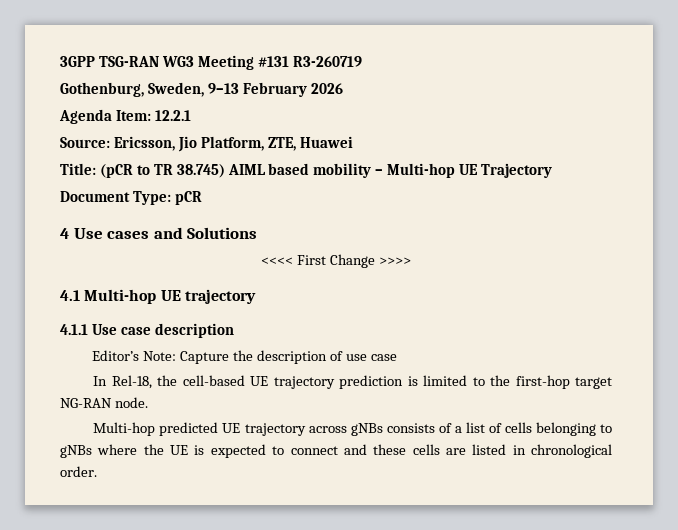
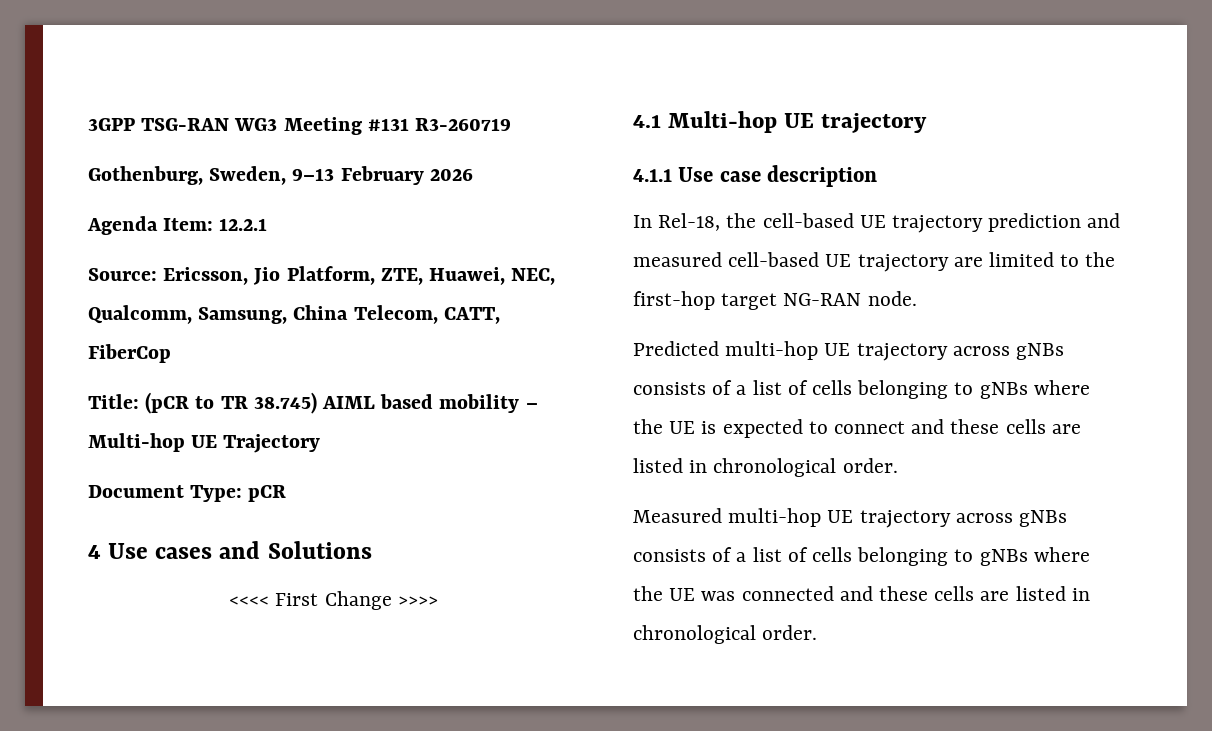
- Source: Ericsson, Jio Platform, ZTE, Huawei
+ Source: Ericsson, Jio Platform, ZTE, Huawei, NEC, Qualcomm, Samsung, China Telecom, CATT, FiberCop
- Editor’s Note: Capture the description of use case
- In Rel-18, the cell-based UE trajectory prediction is limited to the first-hop target NG-RAN node.
+ In Rel-18, the cell-based UE trajectory prediction and measured cell-based UE trajectory are limited to the first-hop target NG-RAN node.
- Multi-hop predicted UE trajectory across gNBs consists of a list of cells belonging to gNBs where the UE is expected to connect and these cells are listed in chronological order.
+ Predicted multi-hop UE trajectory across gNBs consists of a list of cells belonging to gNBs where the UE is expected to connect and these cells are listed in chronological order.
+ Measured multi-hop UE trajectory across gNBs consists of a list of cells belonging to gNBs where the UE was connected and these cells are listed in chronological order.

